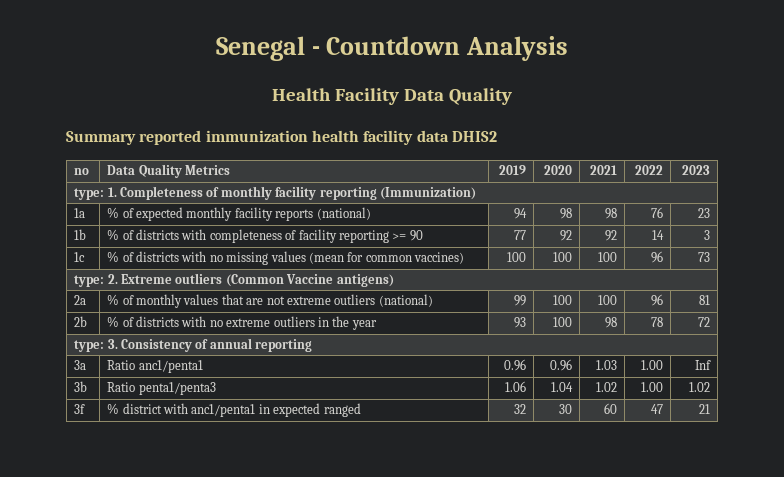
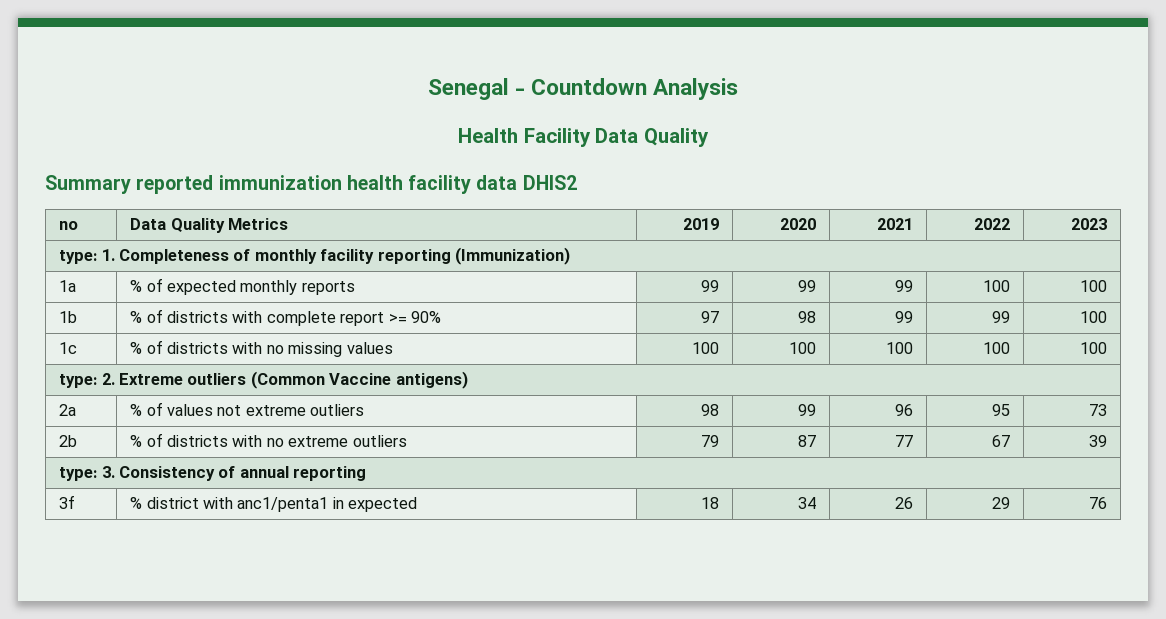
- 1a | % of expected monthly facility reports (national) | 94 | 98 | 98 | 76 | 23
+ 1a | % of expected monthly reports | 99 | 99 | 99 | 100 | 100
- 1b | % of districts with completeness of facility reporting >= 90 | 77 | 92 | 92 | 14 | 3
+ 1b | % of districts with complete report >= 90% | 97 | 98 | 99 | 99 | 100
- 1c | % of districts with no missing values (mean for common vaccines) | 100 | 100 | 100 | 96 | 73
+ 1c | % of districts with no missing values | 100 | 100 | 100 | 100 | 100
- 2a | % of monthly values that are not extreme outliers (national) | 99 | 100 | 100 | 96 | 81
+ 2a | % of values not extreme outliers | 98 | 99 | 96 | 95 | 73
- 2b | % of districts with no extreme outliers in the year | 93 | 100 | 98 | 78 | 72
+ 2b | % of districts with no extreme outliers | 79 | 87 | 77 | 67 | 39
- 3a | Ratio anc1/penta1 | 0.96 | 0.96 | 1.03 | 1.00 | Inf
- 3b | Ratio penta1/penta3 | 1.06 | 1.04 | 1.02 | 1.00 | 1.02
- 3f | % district with anc1/penta1 in expected ranged | 32 | 30 | 60 | 47 | 21
+ 3f | % district with anc1/penta1 in expected | 18 | 34 | 26 | 29 | 76

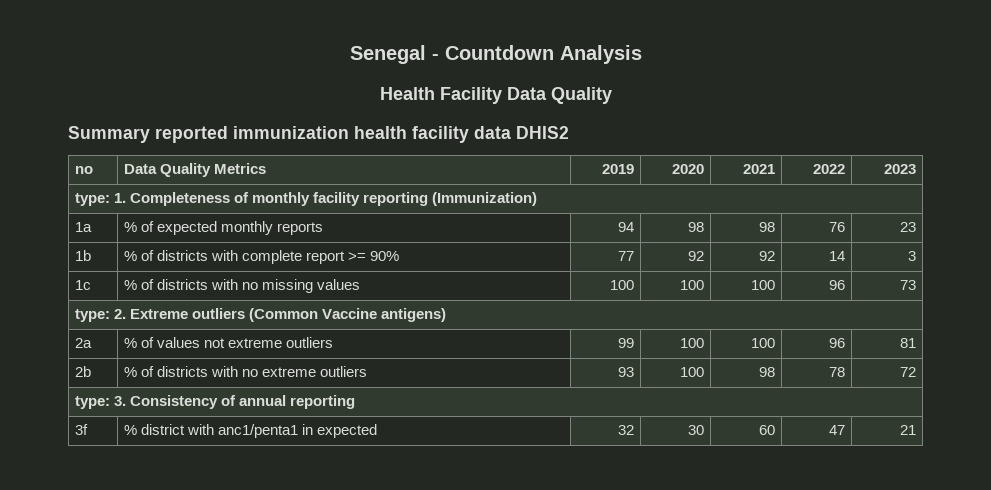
- 1a | % of expected monthly reports | 99 | 99 | 99 | 100 | 100
+ 1a | % of expected monthly reports | 94 | 98 | 98 | 76 | 23
- 1b | % of districts with complete report >= 90% | 97 | 98 | 99 | 99 | 100
+ 1b | % of districts with complete report >= 90% | 77 | 92 | 92 | 14 | 3
- 1c | % of districts with no missing values | 100 | 100 | 100 | 100 | 100
+ 1c | % of districts with no missing values | 100 | 100 | 100 | 96 | 73
- 2a | % of values not extreme outliers | 98 | 99 | 96 | 95 | 73
+ 2a | % of values not extreme outliers | 99 | 100 | 100 | 96 | 81
- 2b | % of districts with no extreme outliers | 79 | 87 | 77 | 67 | 39
+ 2b | % of districts with no extreme outliers | 93 | 100 | 98 | 78 | 72
- 3f | % district with anc1/penta1 in expected | 18 | 34 | 26 | 29 | 76
+ 3f | % district with anc1/penta1 in expected | 32 | 30 | 60 | 47 | 21

